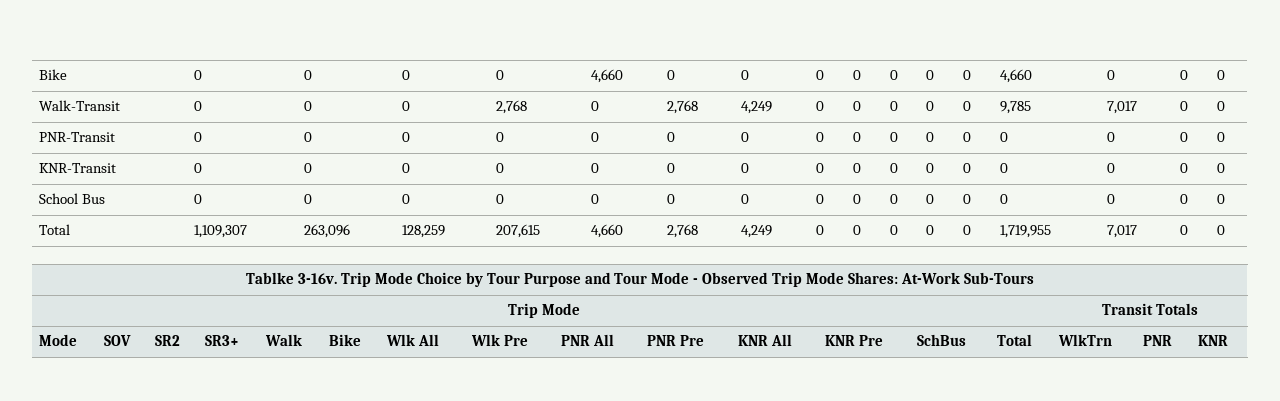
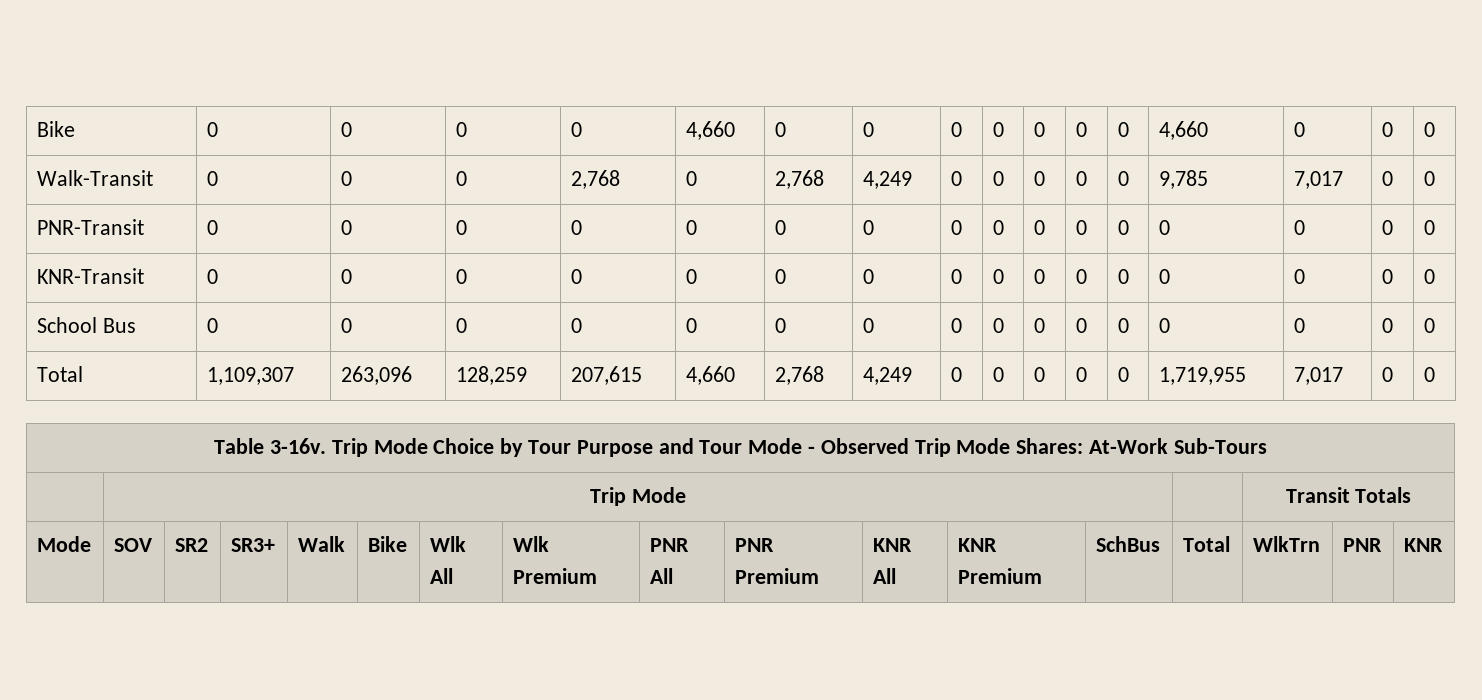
- Tablke 3-16v. Trip Mode Choice by Tour Purpose and Tour Mode - Observed Trip Mode Shares: At-Work Sub-Tours
+ Table 3-16v. Trip Mode Choice by Tour Purpose and Tour Mode - Observed Trip Mode Shares: At-Work Sub-Tours
- Mode | SOV | SR2 | SR3+ | Walk | Bike | Wlk All | Wlk Pre | PNR All | PNR Pre | KNR All | KNR Pre | SchBus | Total | WlkTrn | PNR | KNR
+ Mode | SOV | SR2 | SR3+ | Walk | Bike | Wlk All | Wlk Premium | PNR All | PNR Premium | KNR All | KNR Premium | SchBus | Total | WlkTrn | PNR | KNR

